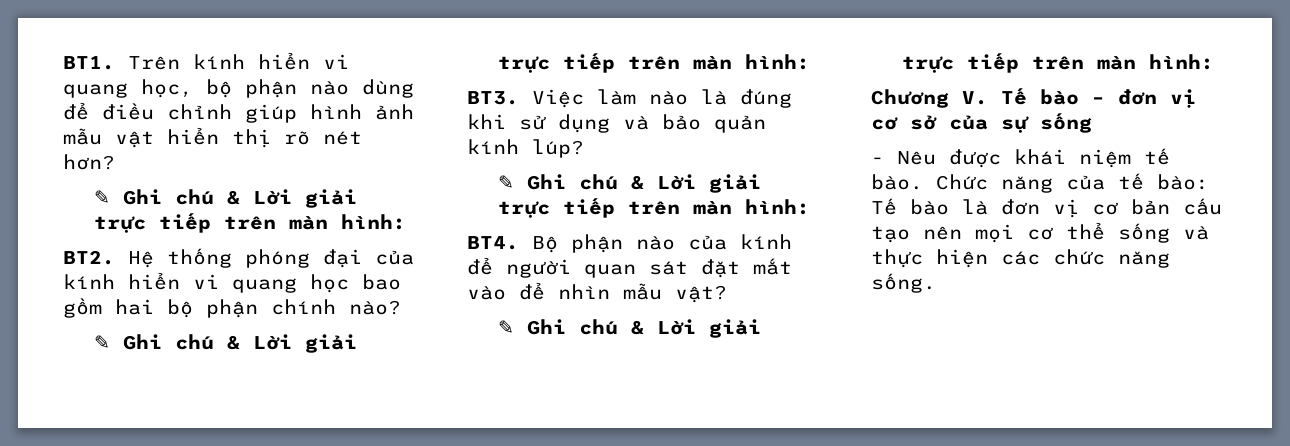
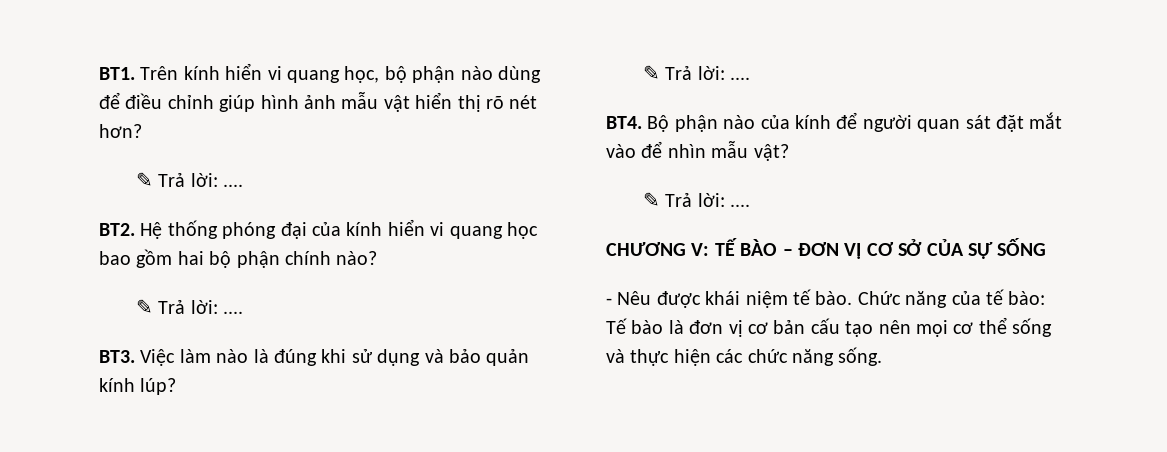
  BT1. Trên kính hiển vi quang học, bộ phận nào dùng để điều chỉnh giúp hình ảnh mẫu vật hiển thị rõ nét hơn?
- ✎ Ghi chú & Lời giải trực tiếp trên màn hình:
+ ✎ Trả lời: ....
  BT2. Hệ thống phóng đại của kính hiển vi quang học bao gồm hai bộ phận chính nào?
- ✎ Ghi chú & Lời giải trực tiếp trên màn hình:
+ ✎ Trả lời: ....
  BT3. Việc làm nào là đúng khi sử dụng và bảo quản kính lúp?
- ✎ Ghi chú & Lời giải trực tiếp trên màn hình:
+ ✎ Trả lời: ....
  BT4. Bộ phận nào của kính để người quan sát đặt mắt vào để nhìn mẫu vật?
- ✎ Ghi chú & Lời giải trực tiếp trên màn hình:
- Chương V. Tế bào – đơn vị cơ sở của sự sống
+ ✎ Trả lời: ....
+ CHƯƠNG V: TẾ BÀO – ĐƠN VỊ CƠ SỞ CỦA SỰ SỐNG

